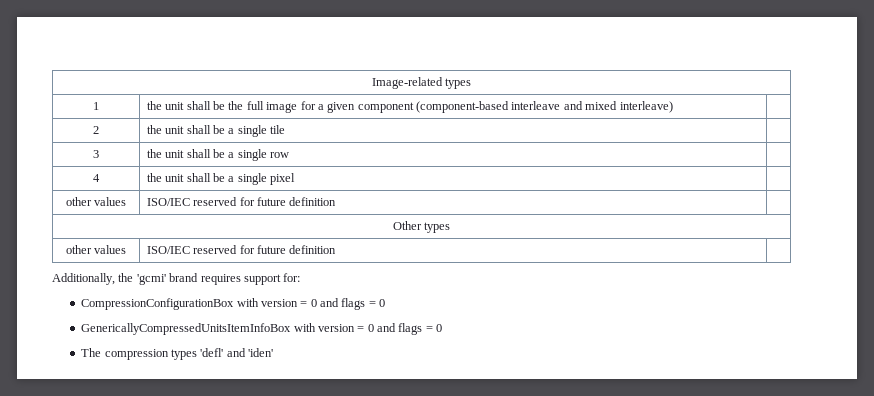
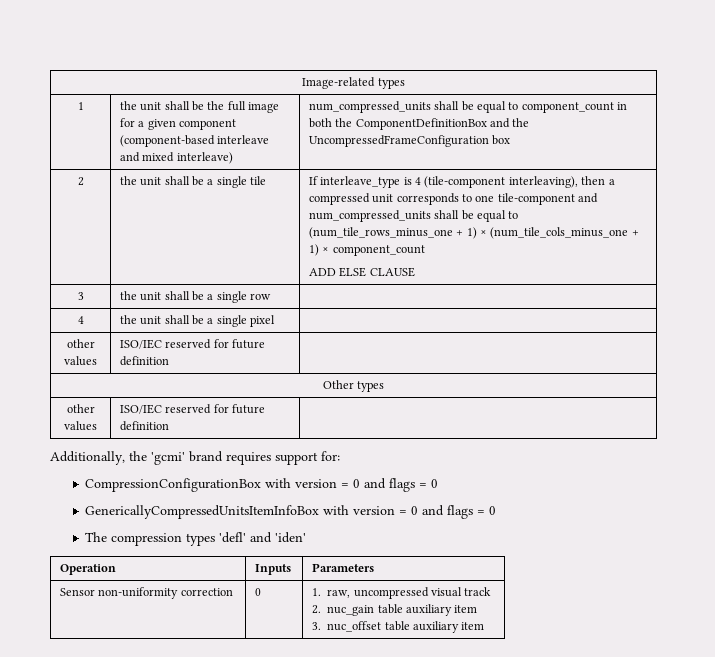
- 1 | the unit shall be the full image for a given component (component-based interleave and mixed interleave) |
+ 1 | the unit shall be the full image for a given component (component-based interleave and mixed interleave) | num_compressed_units shall be equal to component_count in both the ComponentDefinitionBox and the UncompressedFrameConfiguration box
- 2 | the unit shall be a single tile |
+ 2 | the unit shall be a single tile | If interleave_type is 4 (tile-component interleaving), then a compressed unit corresponds to one tile-component and num_compressed_units shall be equal to (num_tile_rows_minus_one + 1) × (num_tile_cols_minus_one + 1) × component_count
+ ADD ELSE CLAUSE
+ Operation | Inputs | Parameters
+ Sensor non-uniformity correction | 0 | 1. raw, uncompressed visual track
+ 2. nuc_gain table auxiliary item
+ 3. nuc_offset table auxiliary item

